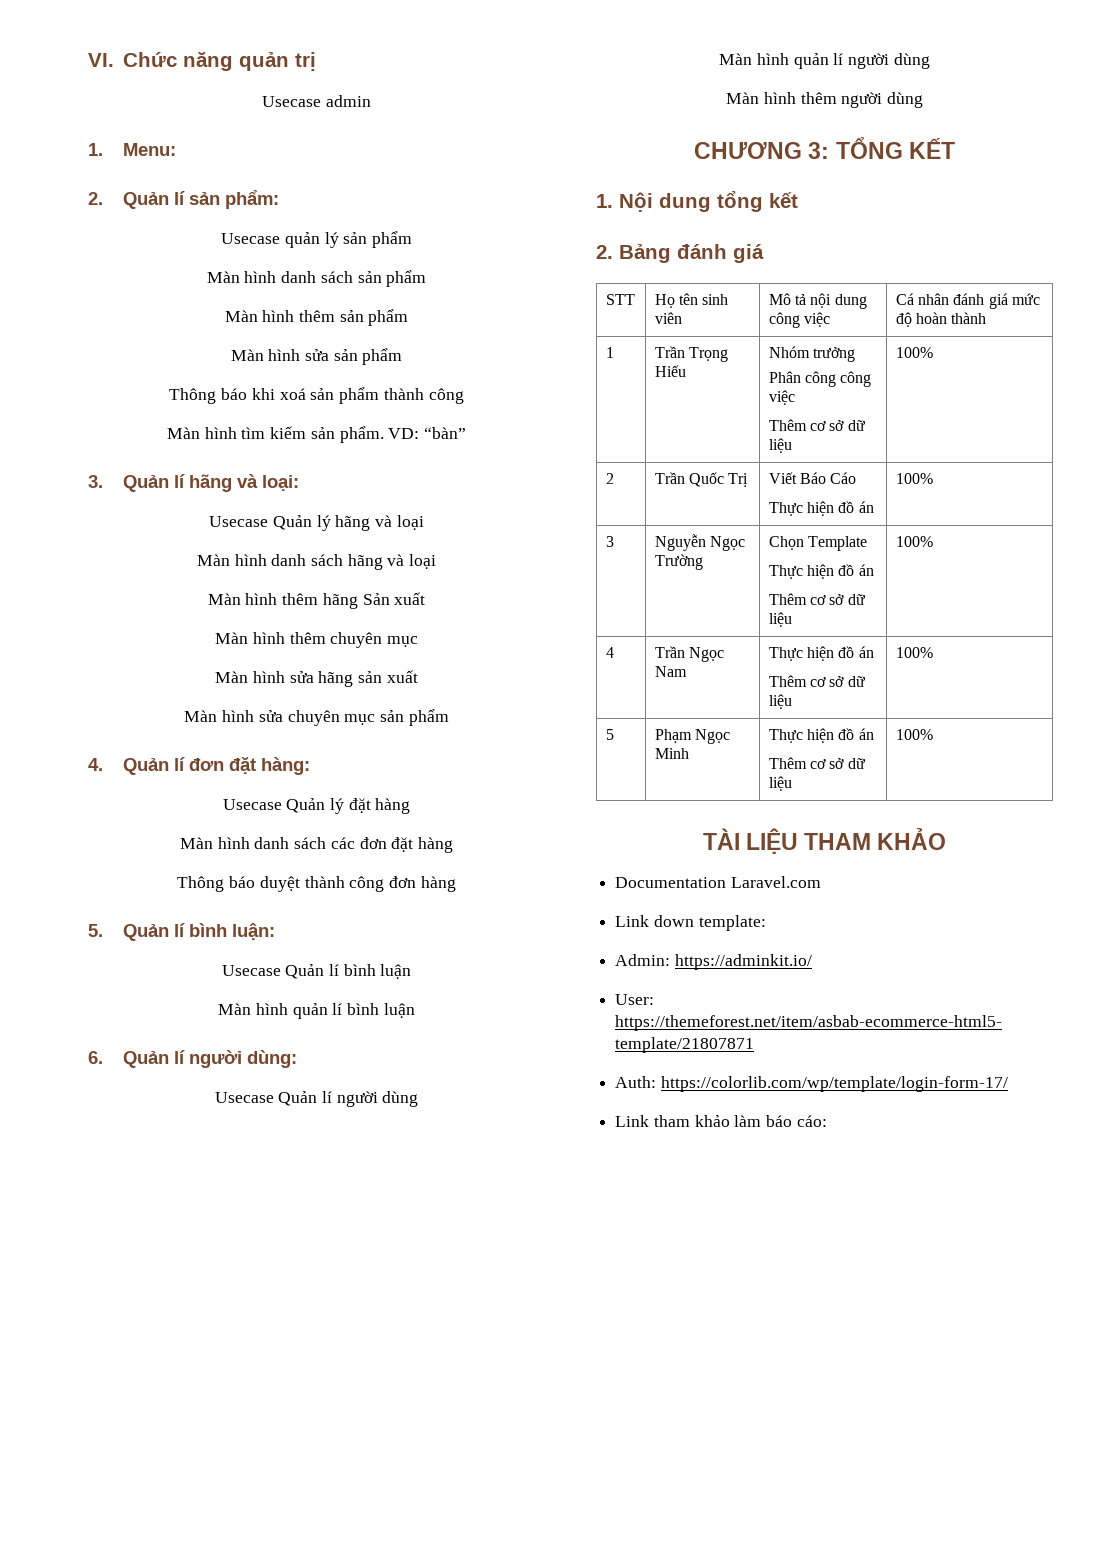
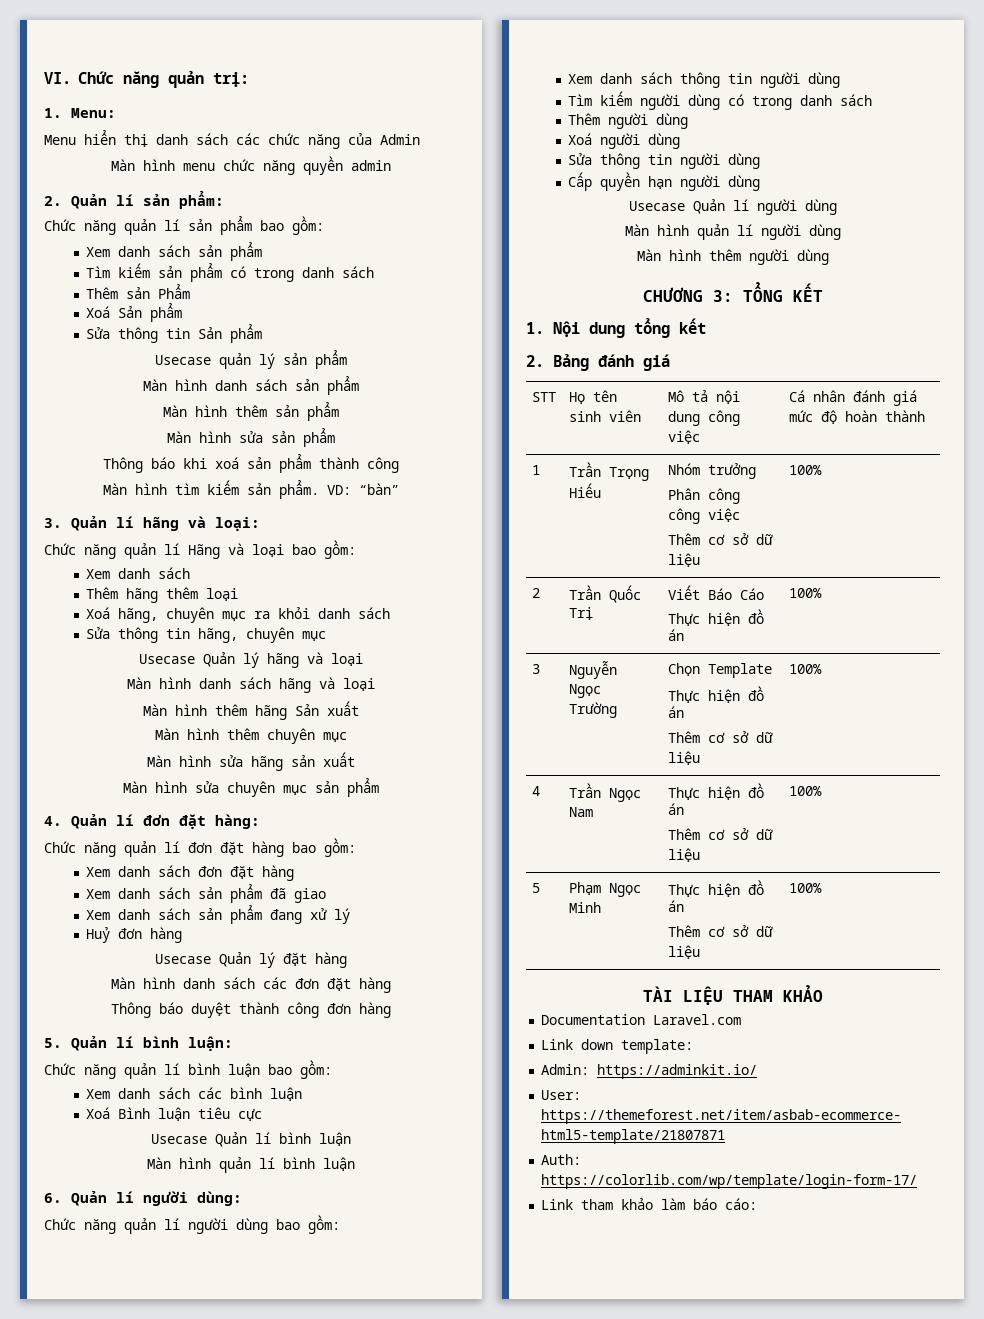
- VI. Chức năng quản trị
- Usecase admin
+ VI. Chức năng quản trị:
+ Menu hiển thị danh sách các chức năng của Admin
+ Màn hình menu chức năng quyền admin
+ Chức năng quản lí sản phẩm bao gồm:
+ Xem danh sách sản phẩm
+ Tìm kiếm sản phẩm có trong danh sách
+ Thêm sản Phẩm
+ Xoá Sản phẩm
+ Sửa thông tin Sản phẩm
+ Chức năng quản lí Hãng và loại bao gồm:
+ Xem danh sách
+ Thêm hãng thêm loại
+ Xoá hãng, chuyên mục ra khỏi danh sách
+ Sửa thông tin hãng, chuyên mục
+ Chức năng quản lí đơn đặt hàng bao gồm:
+ Xem danh sách đơn đặt hàng
+ Xem danh sách sản phẩm đã giao
+ Xem danh sách sản phẩm đang xử lý
+ Huỷ đơn hàng
+ Chức năng quản lí bình luận bao gồm:
+ Xem danh sách các bình luận
+ Xoá Bình luận tiêu cực
+ Chức năng quản lí người dùng bao gồm:
+ Xem danh sách thông tin người dùng
+ Tìm kiếm người dùng có trong danh sách
+ Thêm người dùng
+ Xoá người dùng
+ Sửa thông tin người dùng
+ Cấp quyền hạn người dùng

